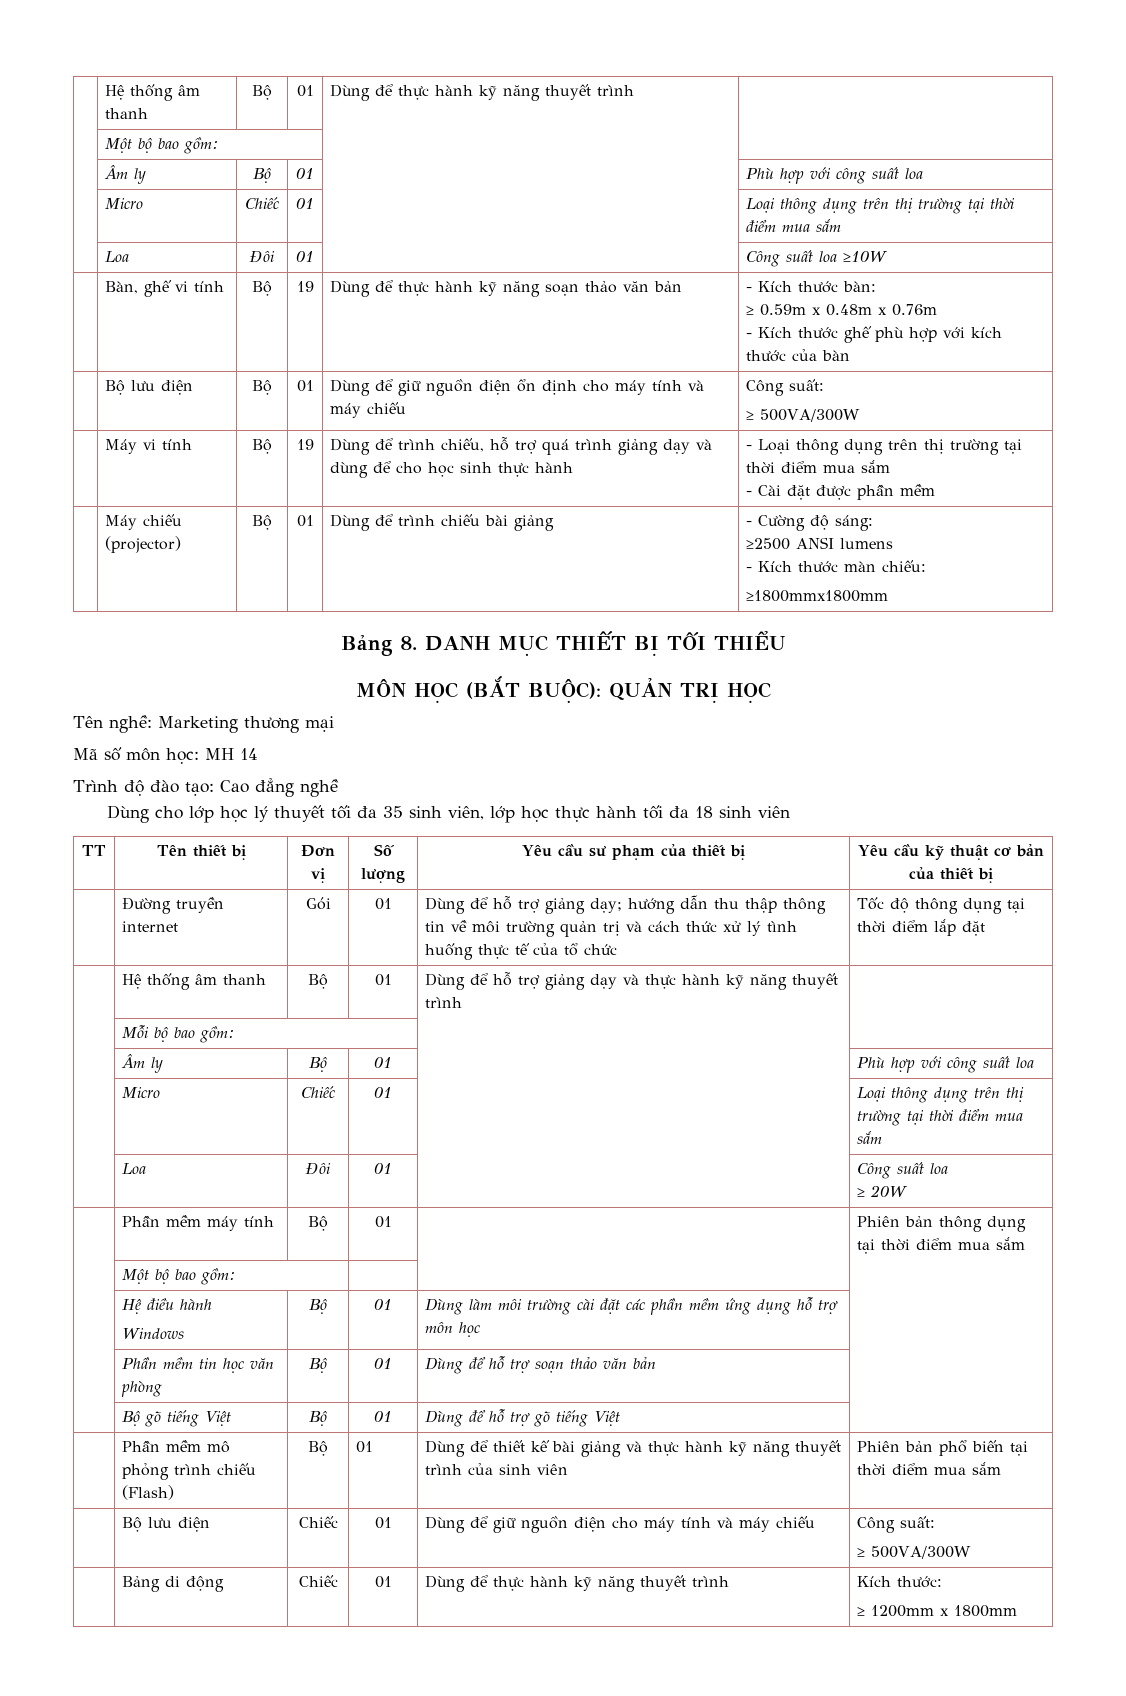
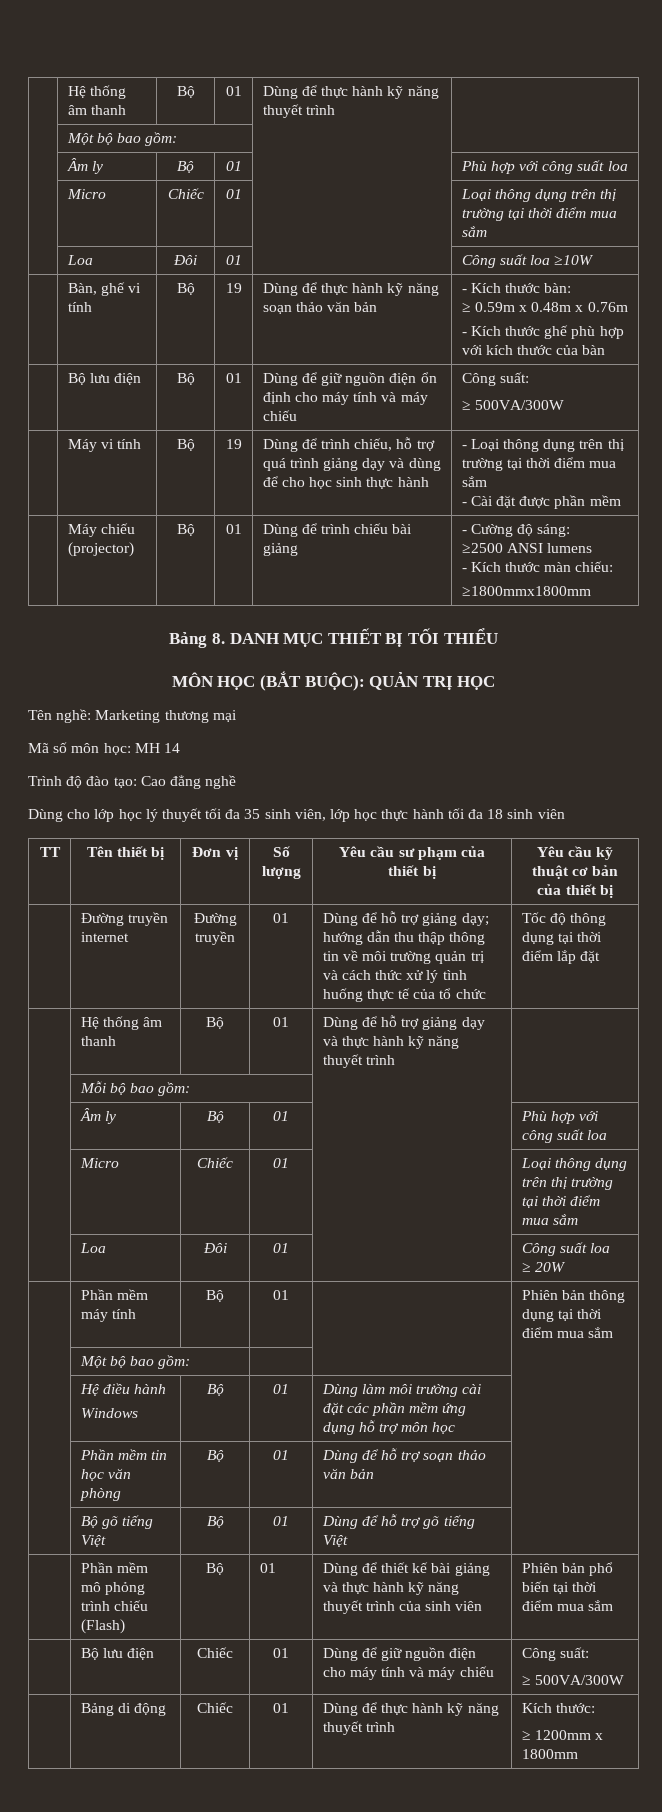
- Đường truyền internet | Gói
+ Đường truyền internet | Đường truyền

